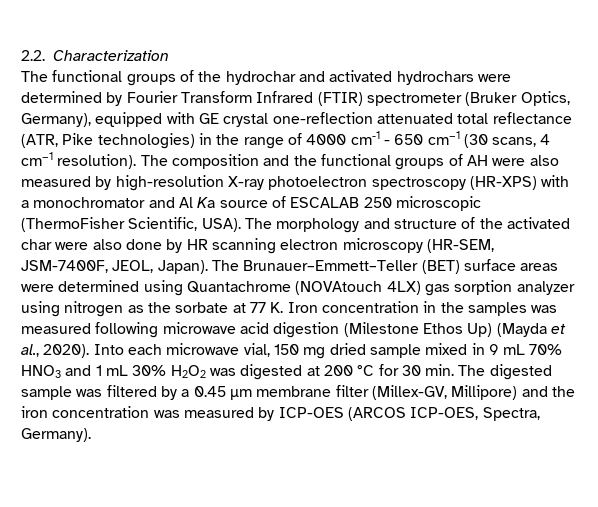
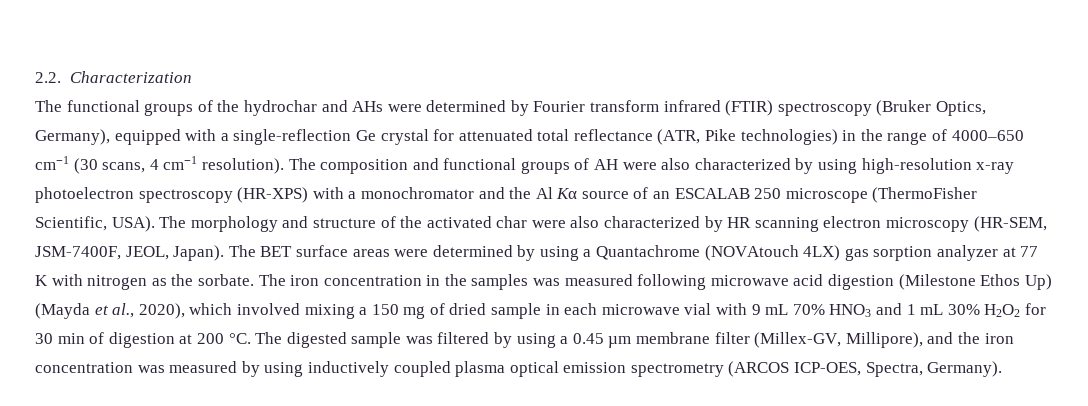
- The functional groups of the hydrochar and activated hydrochars were determined by Fourier Transform Infrared (FTIR) spectrometer (Bruker Optics, Germany), equipped with GE crystal one-reflection attenuated total reflectance (ATR, Pike technologies) in the range of 4000 cm-1 - 650 cm−1 (30 scans, 4 cm−1 resolution).
+ The functional groups of the hydrochar and AHs were determined by Fourier transform infrared (FTIR) spectroscopy (Bruker Optics, Germany), equipped with a single-reflection Ge crystal for attenuated total reflectance (ATR, Pike technologies) in the range of 4000–650 cm−1 (30 scans, 4 cm−1 resolution).
- The composition and the functional groups of AH were also measured by high-resolution X-ray photoelectron spectroscopy (HR-XPS) with a monochromator and Al Ka source of ESCALAB 250 microscopic (ThermoFisher Scientific, USA).
+ The composition and functional groups of AH were also characterized by using high-resolution x-ray photoelectron spectroscopy (HR-XPS) with a monochromator and the Al Kα source of an ESCALAB 250 microscope (ThermoFisher Scientific, USA).
- The morphology and structure of the activated char were also done by HR scanning electron microscopy (HR-SEM, JSM-7400F, JEOL, Japan).
+ The morphology and structure of the activated char were also characterized by HR scanning electron microscopy (HR-SEM, JSM-7400F, JEOL, Japan).
- The Brunauer–Emmett–Teller (BET) surface areas were determined using Quantachrome (NOVAtouch 4LX) gas sorption analyzer using nitrogen as the sorbate at 77 K. Iron concentration in the samples was measured following microwave acid digestion (Milestone Ethos Up) (Mayda et al., 2020). Into each microwave vial, 150 mg dried sample mixed in 9 mL 70% HNO3 and 1 mL 30% H2O2 was digested at 200 °C for 30 min. The digested sample was filtered by a 0.45 µm membrane filter (Millex-GV, Millipore) and the iron concentration was measured by ICP-OES (ARCOS ICP-OES, Spectra, Germany).
+ The BET surface areas were determined by using a Quantachrome (NOVAtouch 4LX) gas sorption analyzer at 77 K with nitrogen as the sorbate. The iron concentration in the samples was measured following microwave acid digestion (Milestone Ethos Up) (Mayda et al., 2020), which involved mixing a 150 mg of dried sample in each microwave vial with 9 mL 70% HNO3 and 1 mL 30% H2O2 for 30 min of digestion at 200 °C. The digested sample was filtered by using a 0.45 µm membrane filter (Millex-GV, Millipore), and the iron concentration was measured by using inductively coupled plasma optical emission spectrometry (ARCOS ICP-OES, Spectra, Germany).

